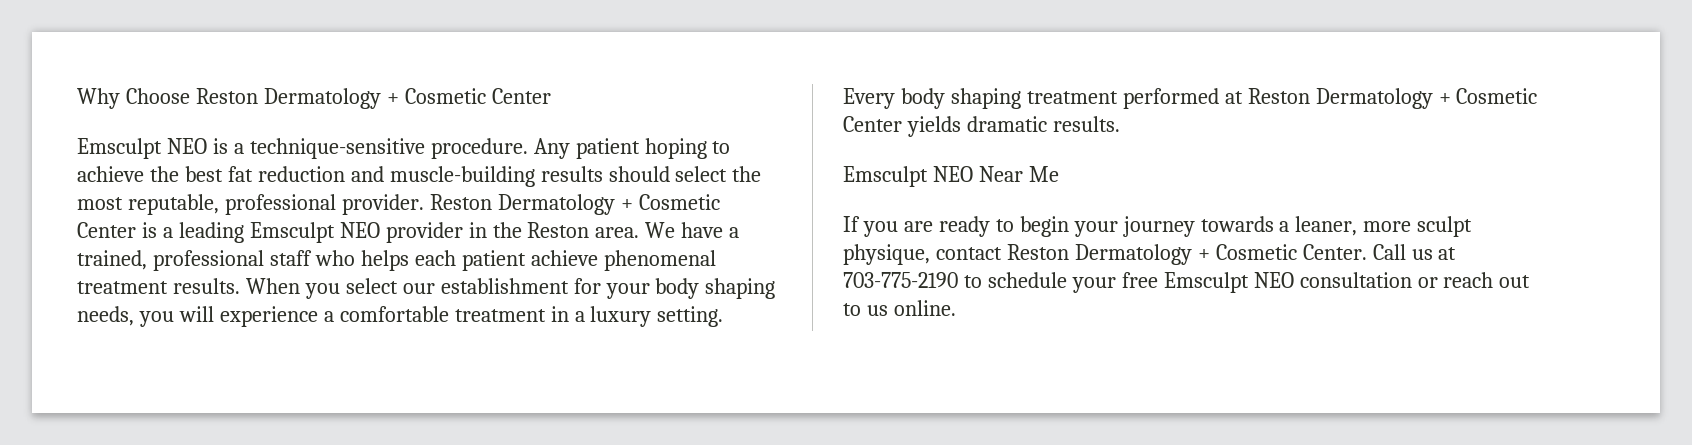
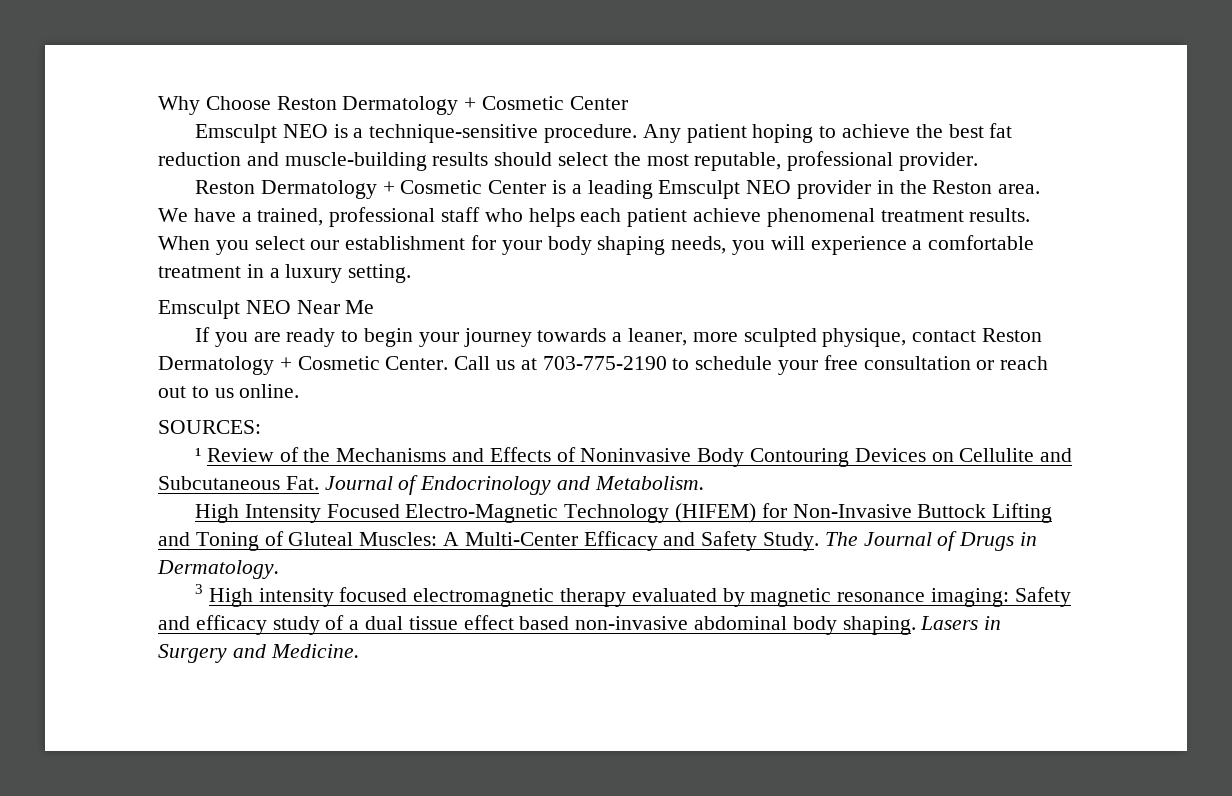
- Any patient hoping to achieve the best fat reduction and muscle-building results should select the most reputable, professional provider. Reston Dermatology + Cosmetic Center is a leading Emsculpt NEO provider in the Reston area.
+ Any patient hoping to achieve the best fat reduction and muscle-building results should select the most reputable, professional provider.
+ Reston Dermatology + Cosmetic Center is a leading Emsculpt NEO provider in the Reston area.
- Every body shaping treatment performed at Reston Dermatology + Cosmetic Center yields dramatic results.
- If you are ready to begin your journey towards a leaner, more sculpt physique, contact Reston Dermatology + Cosmetic Center.
+ If you are ready to begin your journey towards a leaner, more sculpted physique, contact Reston Dermatology + Cosmetic Center.
- Call us at 703-775-2190 to schedule your free Emsculpt NEO consultation or reach out to us online.
+ Call us at 703-775-2190 to schedule your free consultation or reach out to us online.
+ SOURCES:
+ ¹ Review of the Mechanisms and Effects of Noninvasive Body Contouring Devices on Cellulite and Subcutaneous Fat. Journal of Endocrinology and Metabolism.
+ High Intensity Focused Electro-Magnetic Technology (HIFEM) for Non-Invasive Buttock Lifting and Toning of Gluteal Muscles: A Multi-Center Efficacy and Safety Study. The Journal of Drugs in Dermatology.
+ 3 High intensity focused electromagnetic therapy evaluated by magnetic resonance imaging: Safety and efficacy study of a dual tissue effect based non‐invasive abdominal body shaping. Lasers in Surgery and Medicine.

